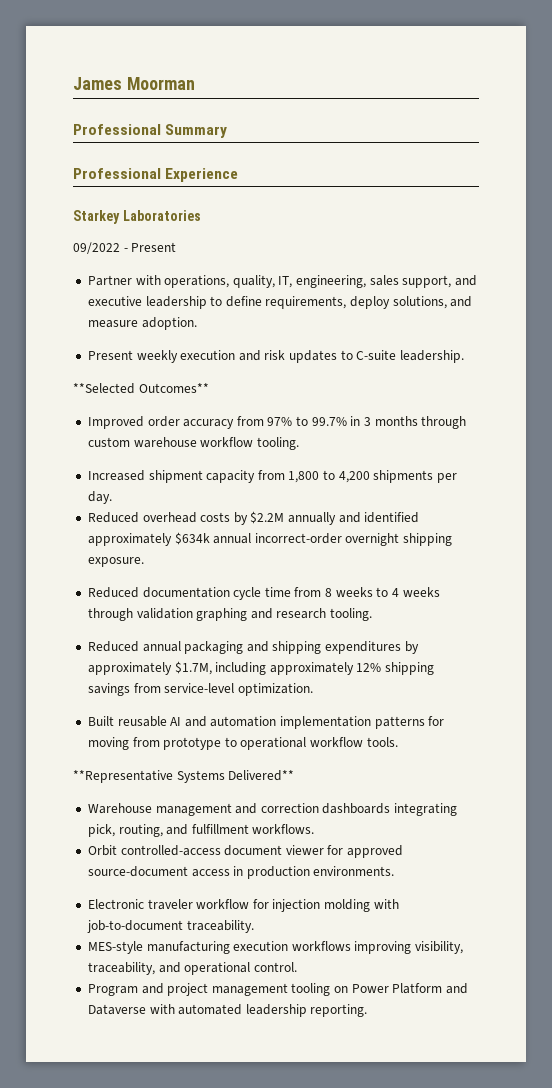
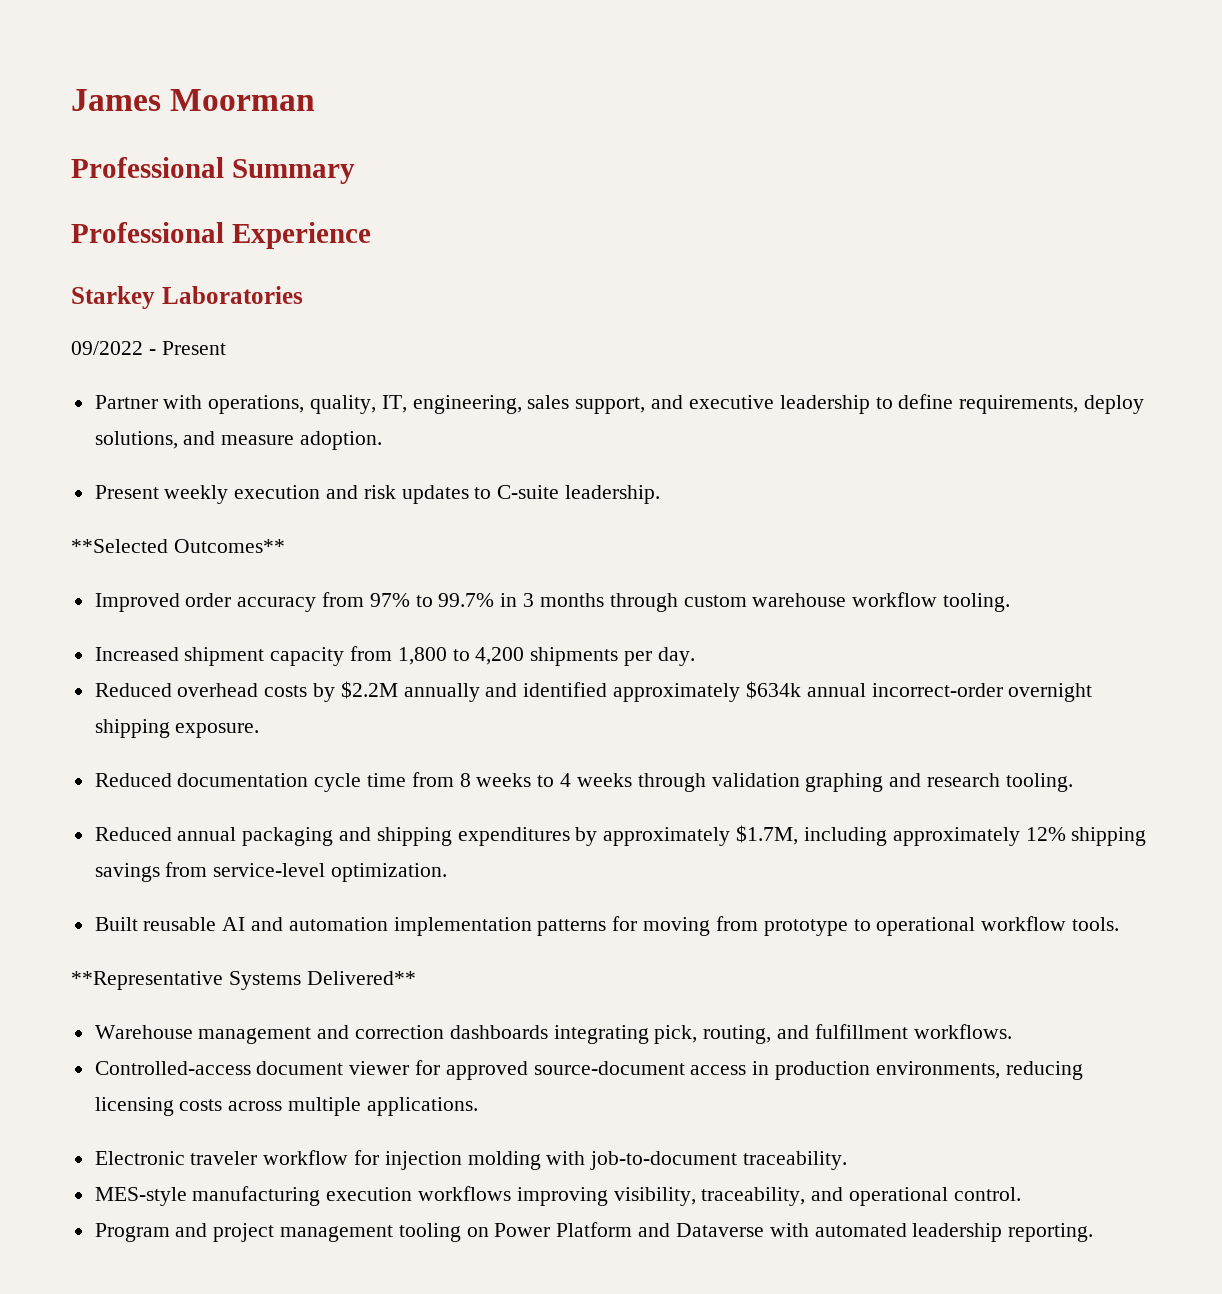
- Orbit controlled-access document viewer for approved source-document access in production environments.
+ Controlled-access document viewer for approved source-document access in production environments, reducing licensing costs across multiple applications.

